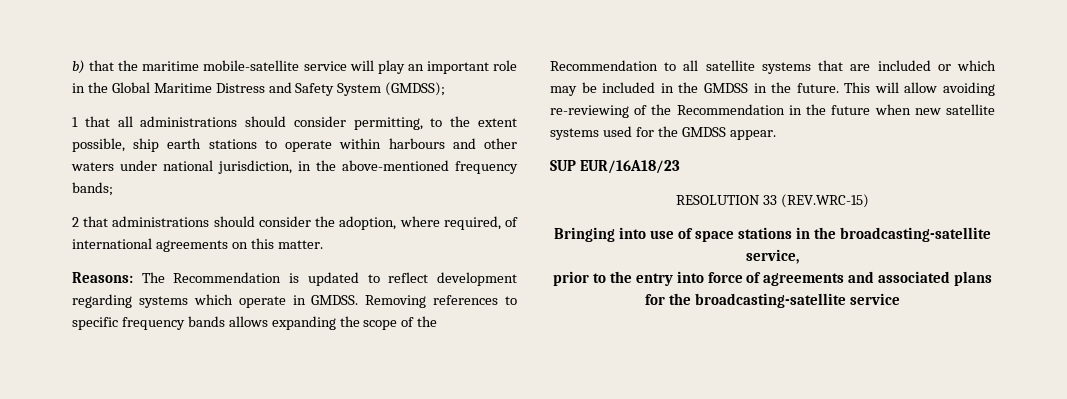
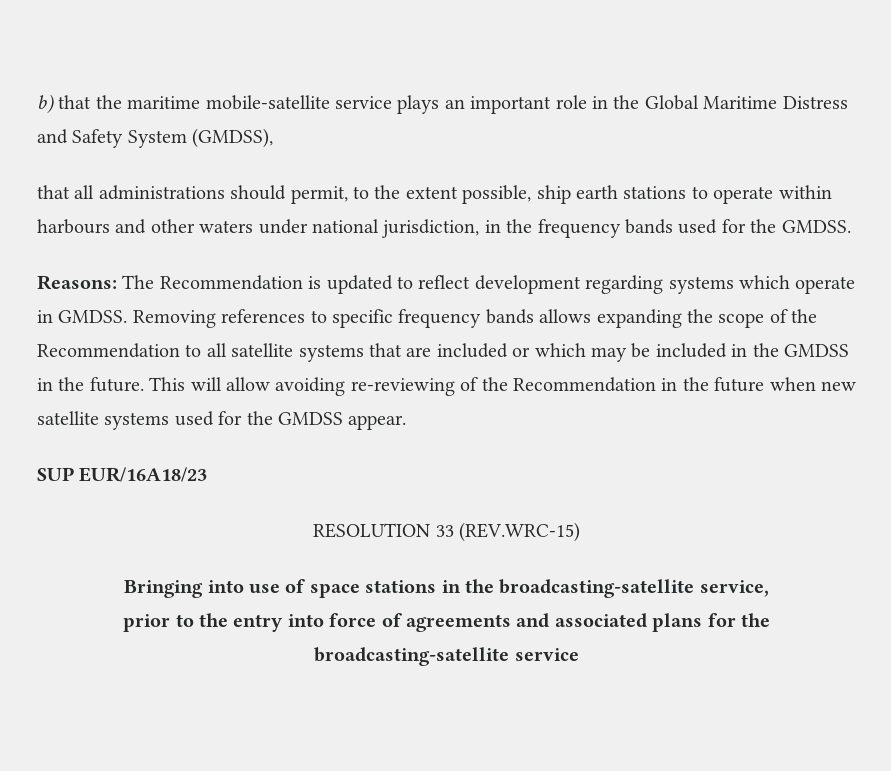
- b) that the maritime mobile-satellite service will play an important role in the Global Maritime Distress and Safety System (GMDSS);
- 1 that all administrations should consider permitting, to the extent possible, ship earth stations to operate within harbours and other waters under national jurisdiction, in the above-mentioned frequency bands;
- 2 that administrations should consider the adoption, where required, of international agreements on this matter.
+ b) that the maritime mobile-satellite service plays an important role in the Global Maritime Distress and Safety System (GMDSS),
+ that all administrations should permit, to the extent possible, ship earth stations to operate within harbours and other waters under national jurisdiction, in the frequency bands used for the GMDSS.

